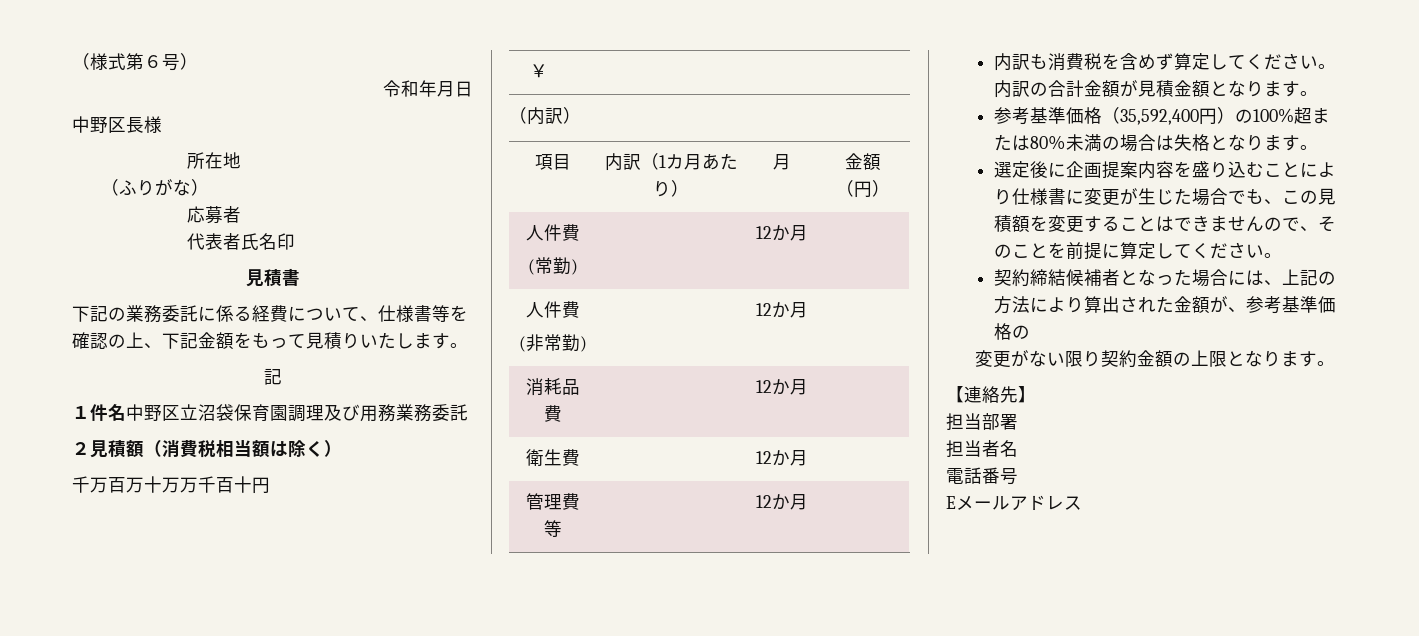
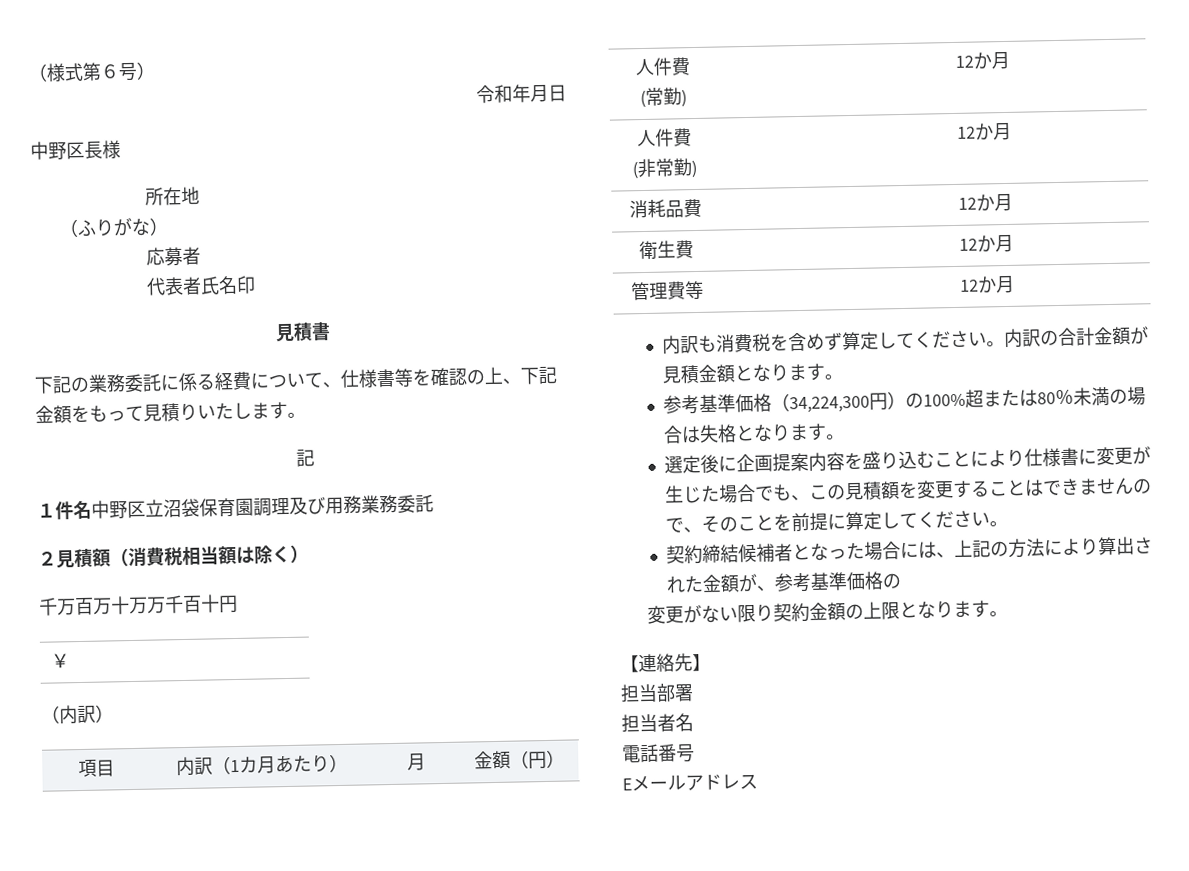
- 参考基準価格（35,592,400円）の100%超または80％未満の場合は失格となります。
+ 参考基準価格（34,224,300円）の100%超または80％未満の場合は失格となります。

